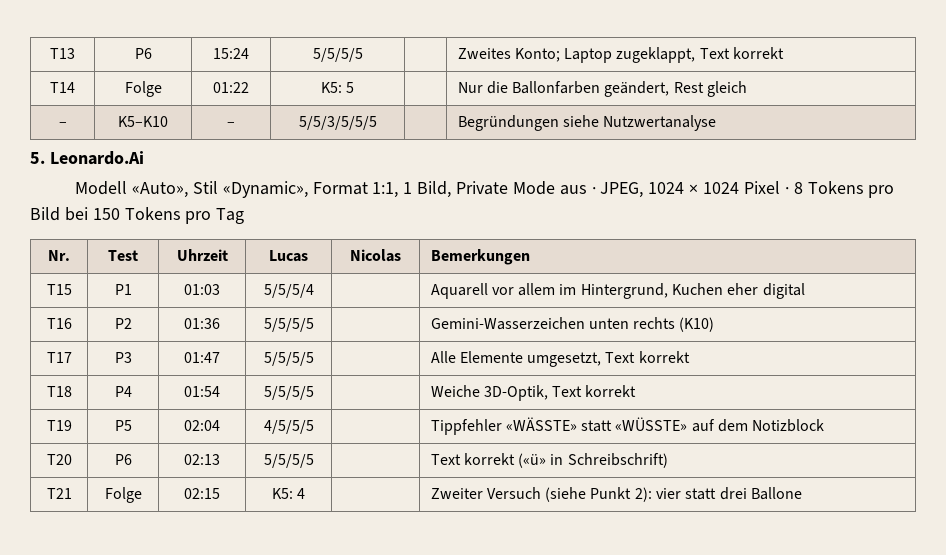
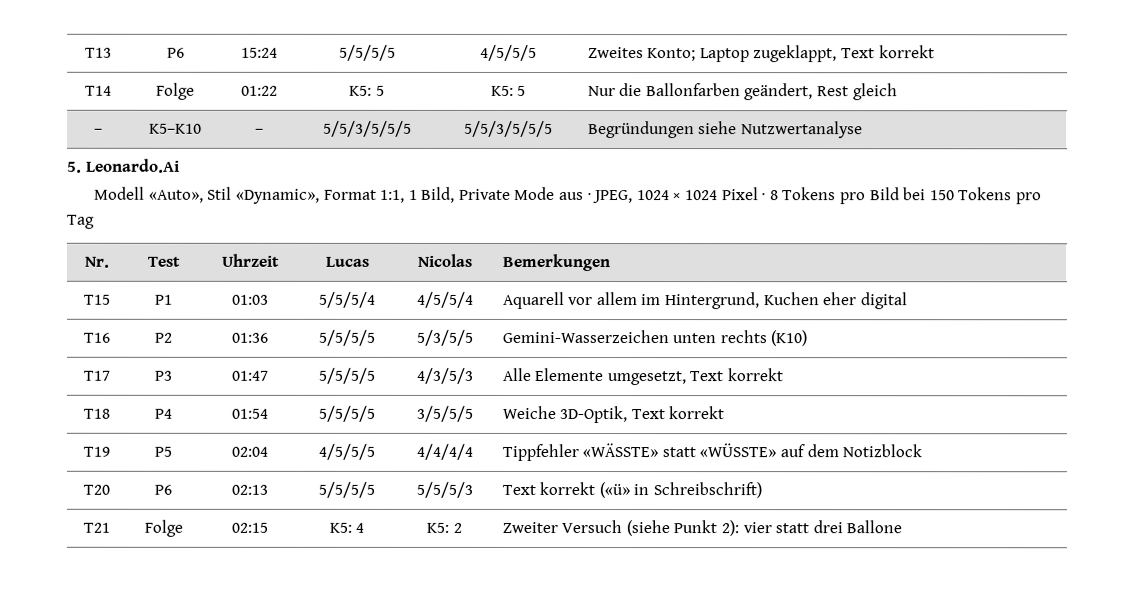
- T13 | P6 | 15:24 | 5/5/5/5 | | Zweites Konto; Laptop zugeklappt, Text korrekt
+ T13 | P6 | 15:24 | 5/5/5/5 | 4/5/5/5 | Zweites Konto; Laptop zugeklappt, Text korrekt
- T14 | Folge | 01:22 | K5: 5 | | Nur die Ballonfarben geändert, Rest gleich
+ T14 | Folge | 01:22 | K5: 5 | K5: 5 | Nur die Ballonfarben geändert, Rest gleich
- – | K5–K10 | – | 5/5/3/5/5/5 | | Begründungen siehe Nutzwertanalyse
+ – | K5–K10 | – | 5/5/3/5/5/5 | 5/5/3/5/5/5 | Begründungen siehe Nutzwertanalyse
- T15 | P1 | 01:03 | 5/5/5/4 | | Aquarell vor allem im Hintergrund, Kuchen eher digital
+ T15 | P1 | 01:03 | 5/5/5/4 | 4/5/5/4 | Aquarell vor allem im Hintergrund, Kuchen eher digital
- T16 | P2 | 01:36 | 5/5/5/5 | | Gemini-Wasserzeichen unten rechts (K10)
+ T16 | P2 | 01:36 | 5/5/5/5 | 5/3/5/5 | Gemini-Wasserzeichen unten rechts (K10)
- T17 | P3 | 01:47 | 5/5/5/5 | | Alle Elemente umgesetzt, Text korrekt
+ T17 | P3 | 01:47 | 5/5/5/5 | 4/3/5/3 | Alle Elemente umgesetzt, Text korrekt
- T18 | P4 | 01:54 | 5/5/5/5 | | Weiche 3D-Optik, Text korrekt
+ T18 | P4 | 01:54 | 5/5/5/5 | 3/5/5/5 | Weiche 3D-Optik, Text korrekt
- T19 | P5 | 02:04 | 4/5/5/5 | | Tippfehler «WÄSSTE» statt «WÜSSTE» auf dem Notizblock
+ T19 | P5 | 02:04 | 4/5/5/5 | 4/4/4/4 | Tippfehler «WÄSSTE» statt «WÜSSTE» auf dem Notizblock
- T20 | P6 | 02:13 | 5/5/5/5 | | Text korrekt («ü» in Schreibschrift)
+ T20 | P6 | 02:13 | 5/5/5/5 | 5/5/5/3 | Text korrekt («ü» in Schreibschrift)
- T21 | Folge | 02:15 | K5: 4 | | Zweiter Versuch (siehe Punkt 2): vier statt drei Ballone
+ T21 | Folge | 02:15 | K5: 4 | K5: 2 | Zweiter Versuch (siehe Punkt 2): vier statt drei Ballone

